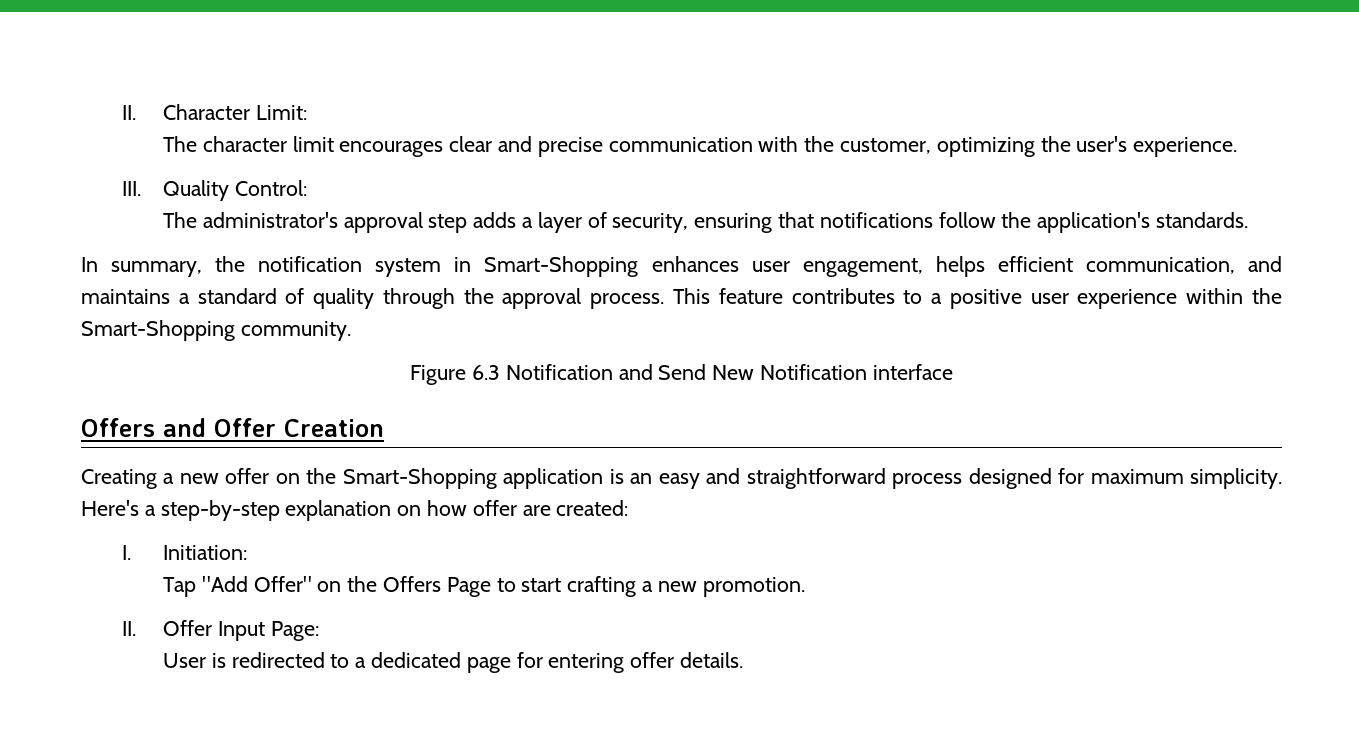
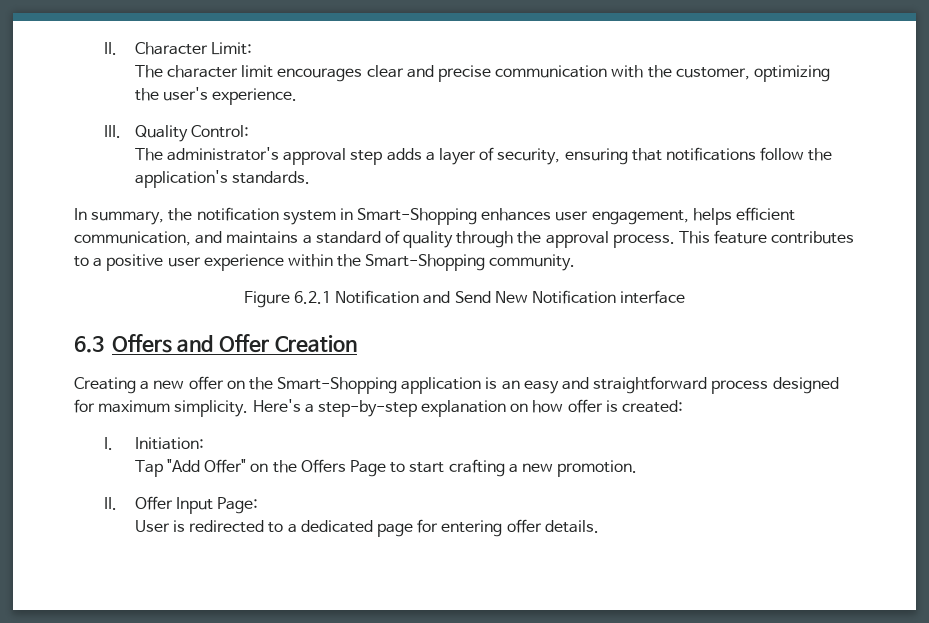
- Figure 6.3 Notification and Send New Notification interface
+ Figure 6.2.1 Notification and Send New Notification interface
- Offers and Offer Creation
+ 6.3 Offers and Offer Creation
- Here's a step-by-step explanation on how offer are created:
+ Here's a step-by-step explanation on how offer is created:

